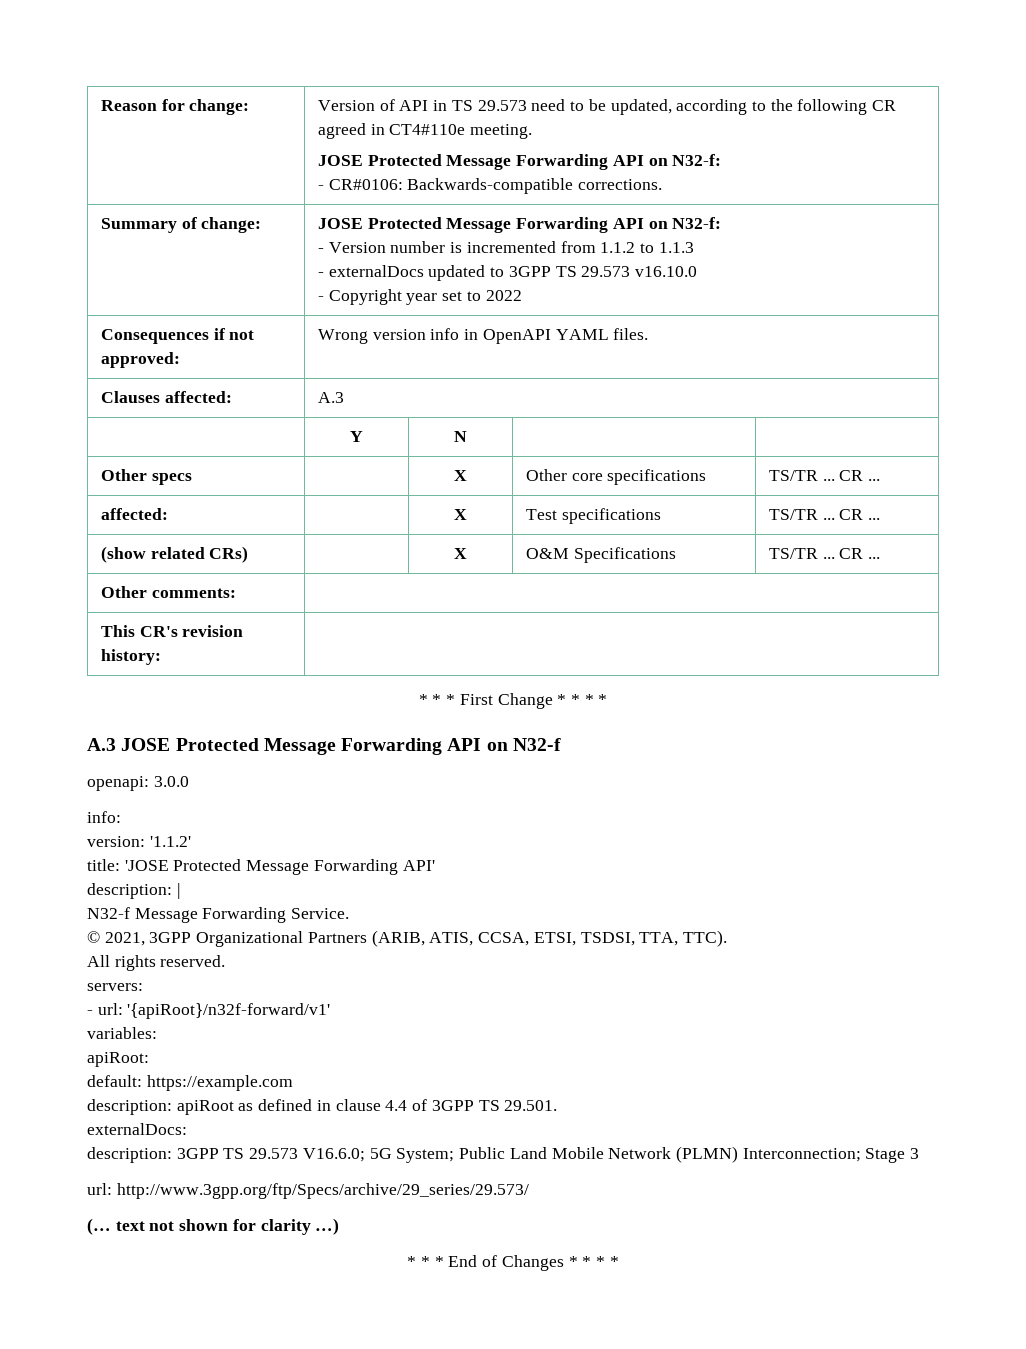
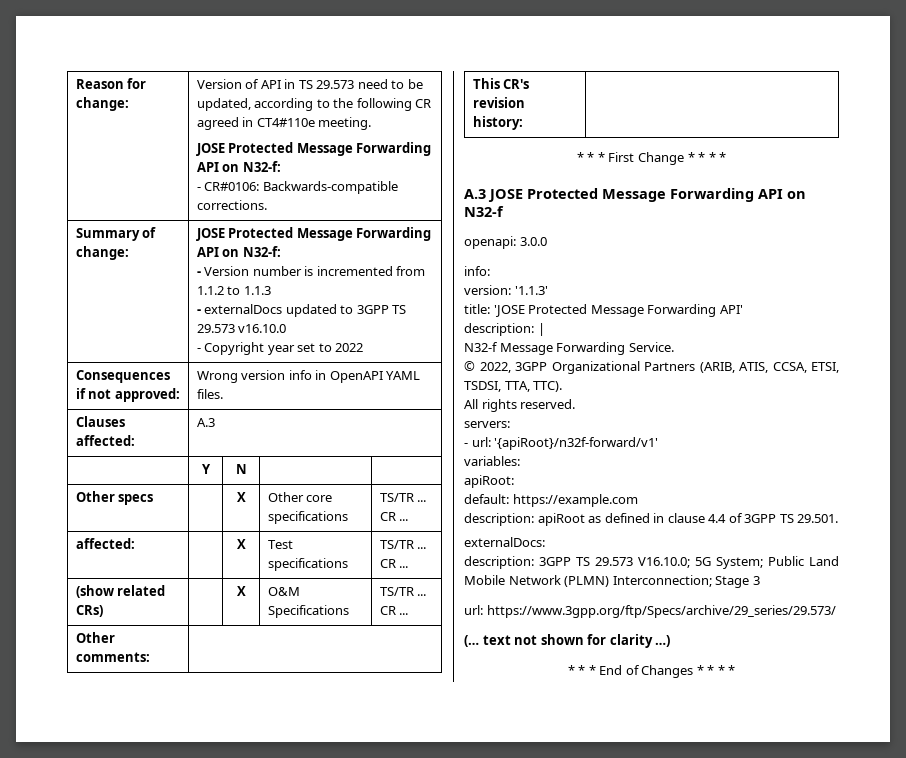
- version: '1.1.2'
+ version: '1.1.3'
- © 2021, 3GPP Organizational Partners (ARIB, ATIS, CCSA, ETSI, TSDSI, TTA, TTC).
+ © 2022, 3GPP Organizational Partners (ARIB, ATIS, CCSA, ETSI, TSDSI, TTA, TTC).
- description: 3GPP TS 29.573 V16.6.0; 5G System; Public Land Mobile Network (PLMN) Interconnection; Stage 3
+ description: 3GPP TS 29.573 V16.10.0; 5G System; Public Land Mobile Network (PLMN) Interconnection; Stage 3
- url: http://www.3gpp.org/ftp/Specs/archive/29_series/29.573/
+ url: https://www.3gpp.org/ftp/Specs/archive/29_series/29.573/

